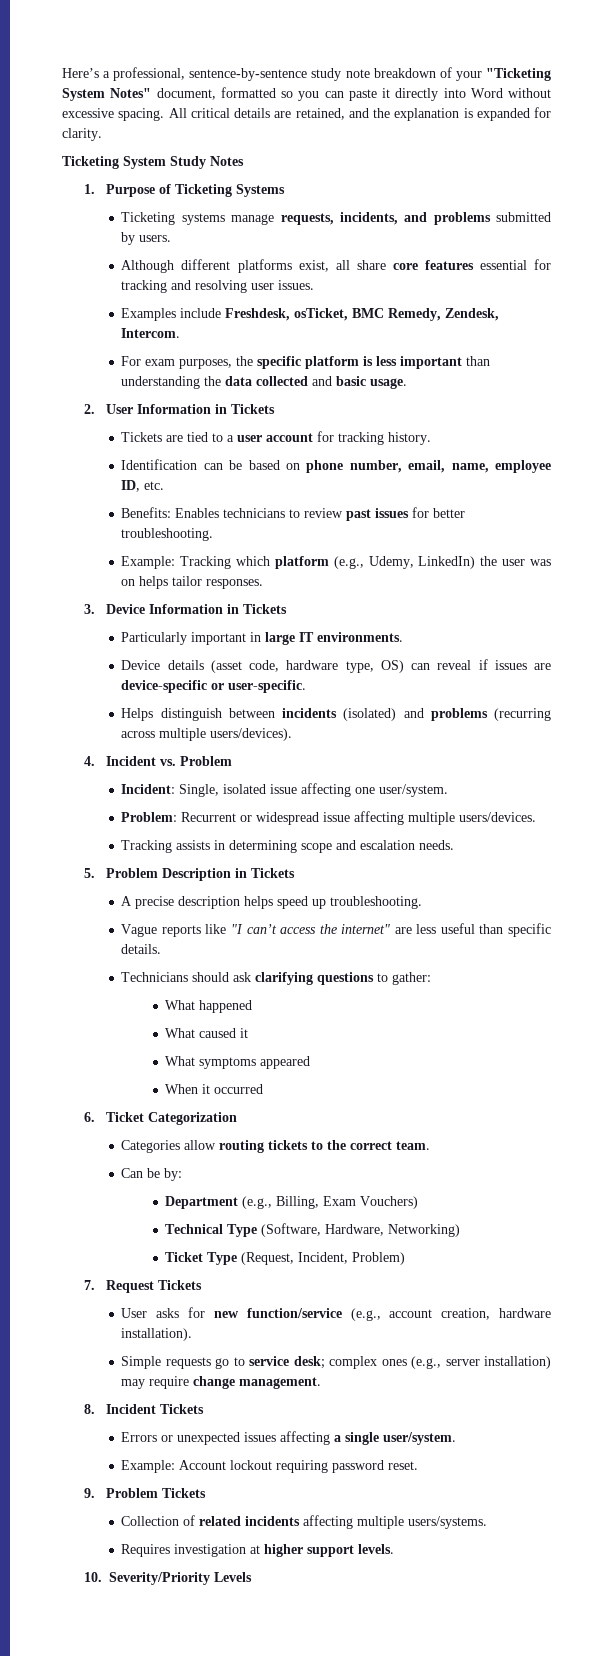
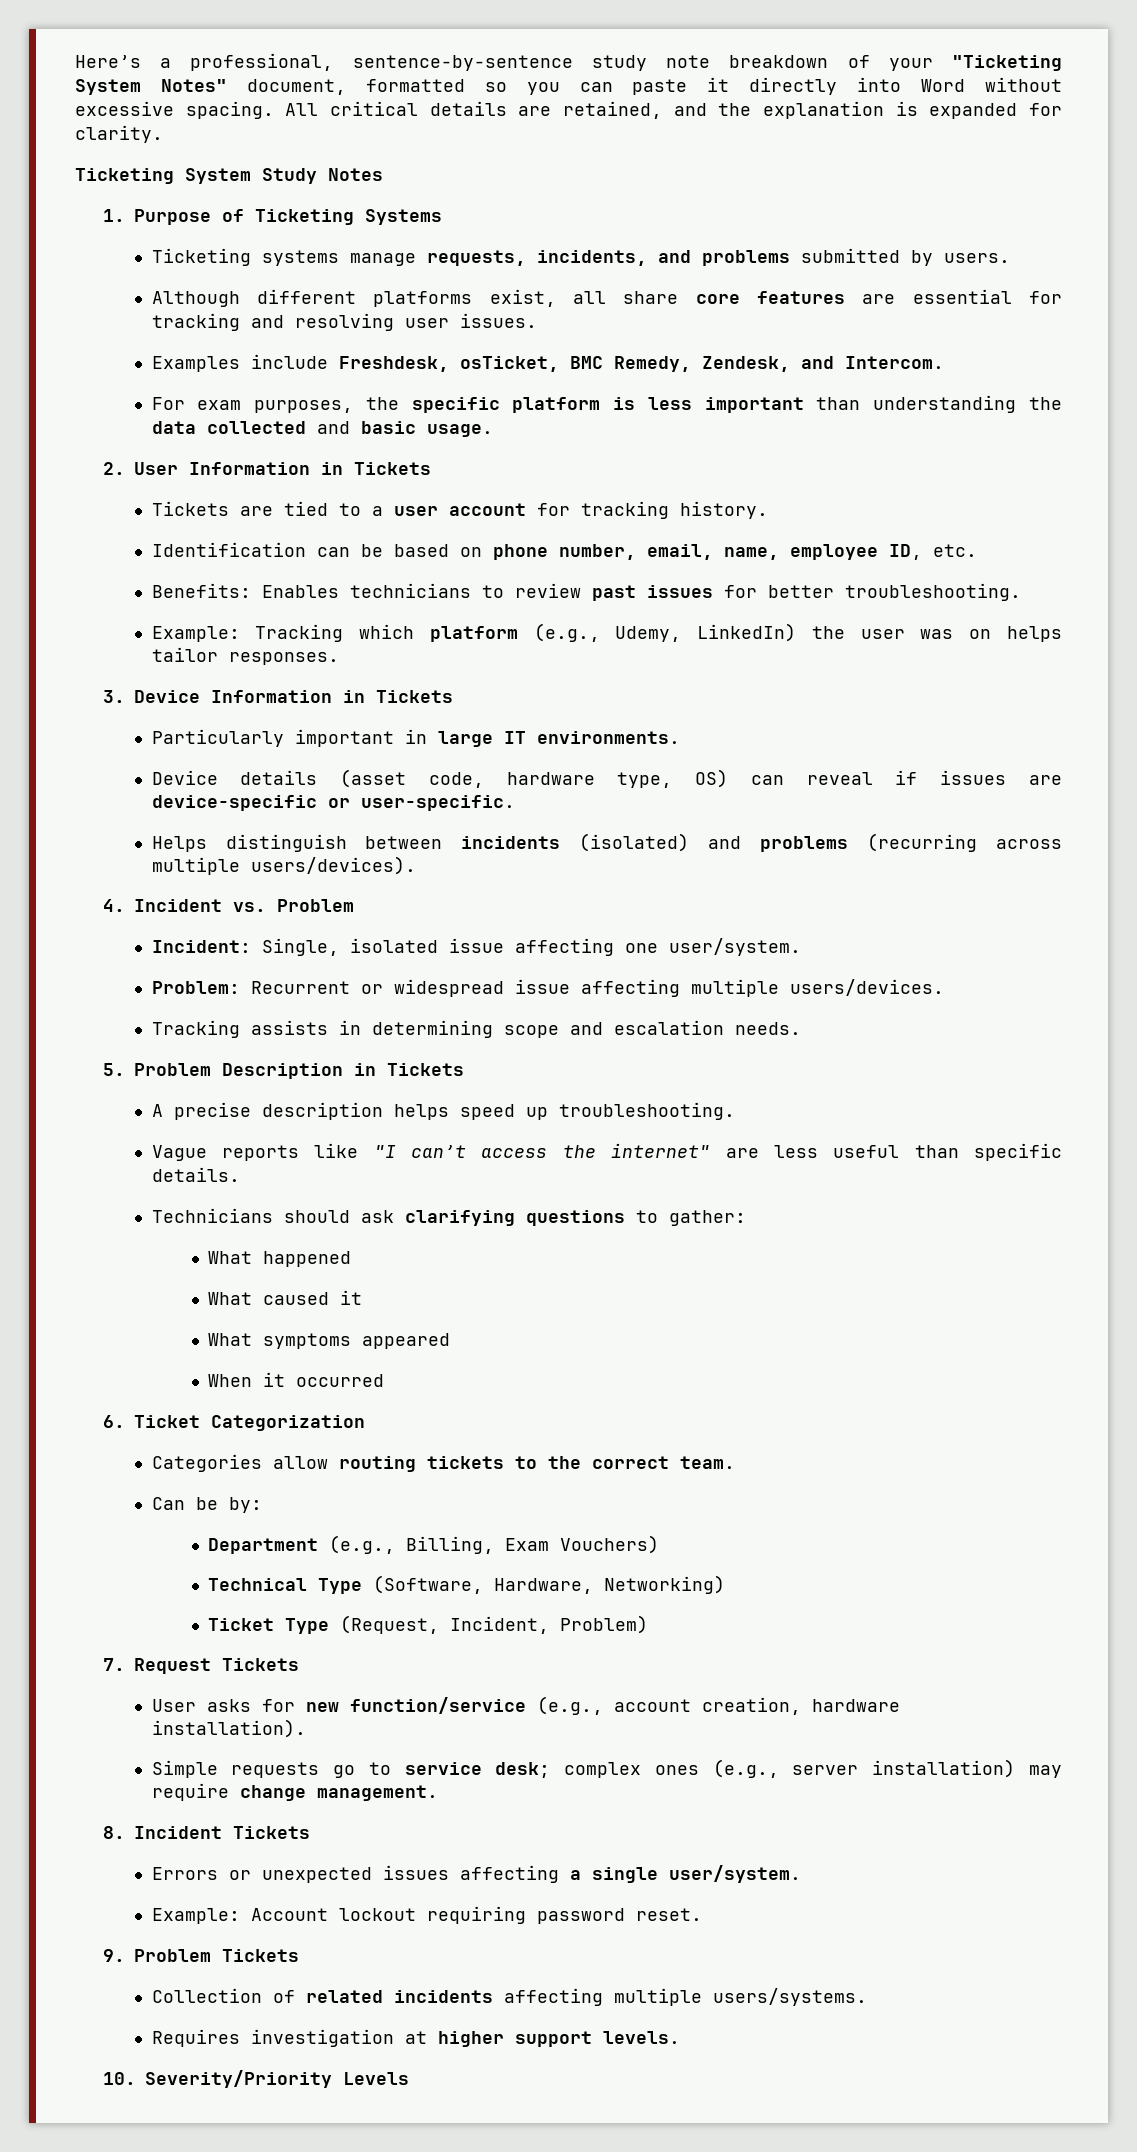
- Although different platforms exist, all share core features essential for tracking and resolving user issues.
+ Although different platforms exist, all share core features are essential for tracking and resolving user issues.
- Examples include Freshdesk, osTicket, BMC Remedy, Zendesk, Intercom.
+ Examples include Freshdesk, osTicket, BMC Remedy, Zendesk, and Intercom.

